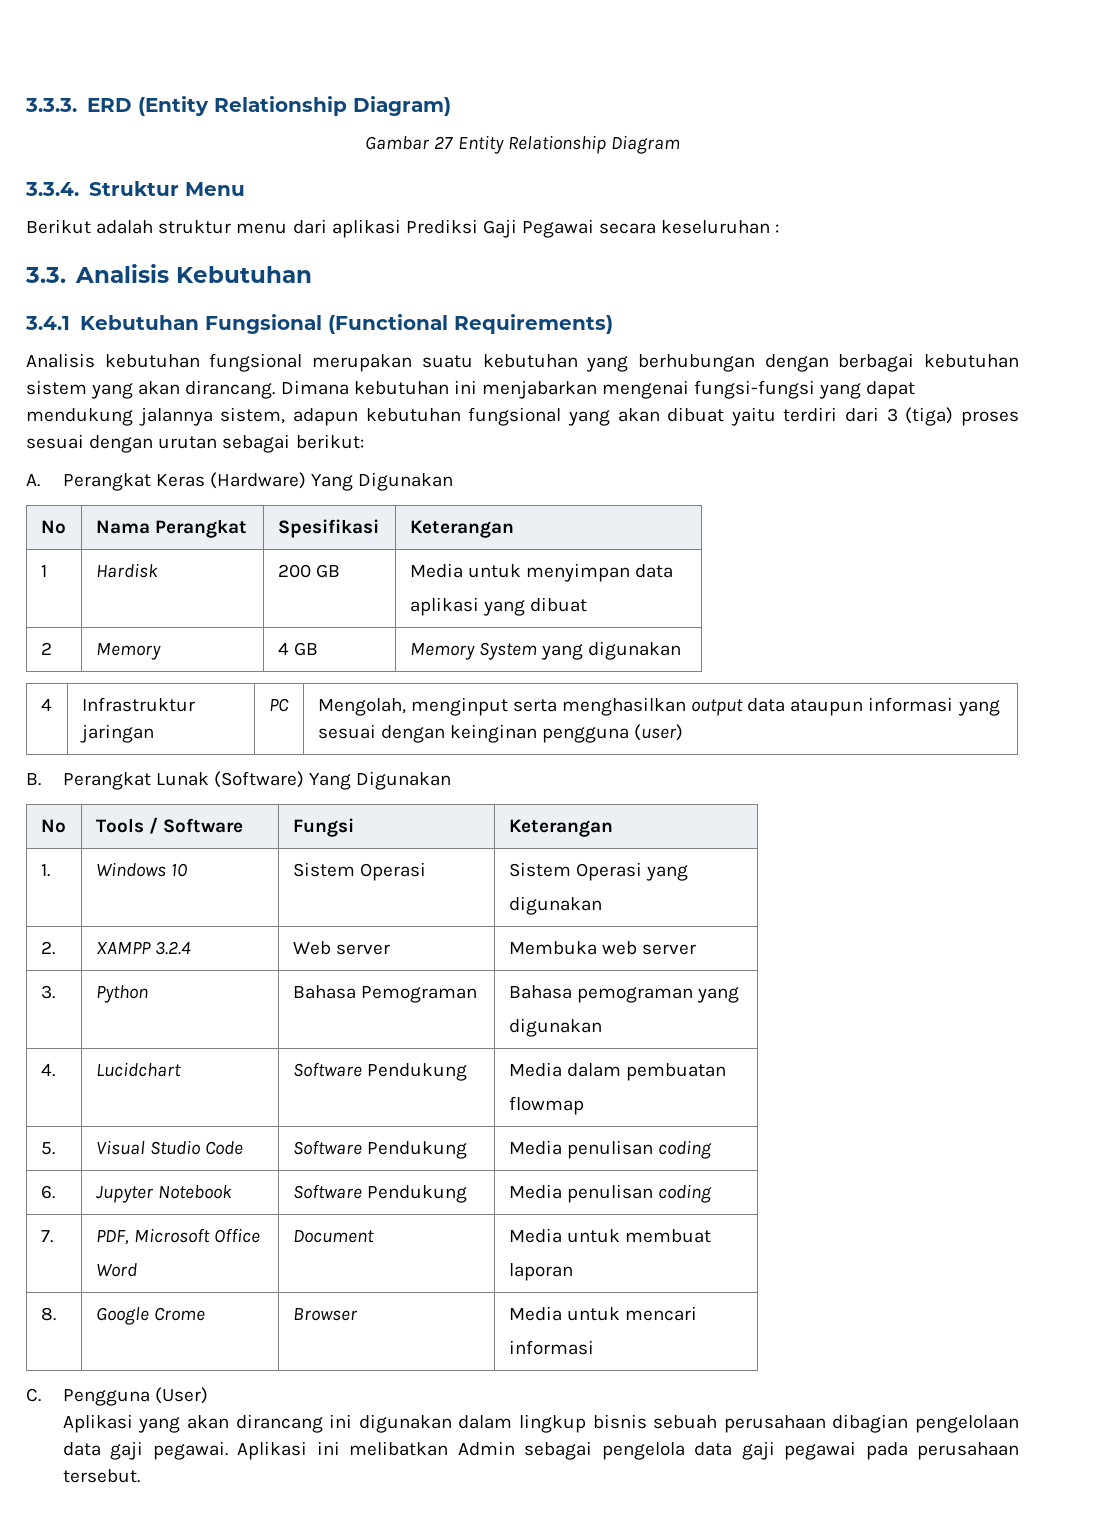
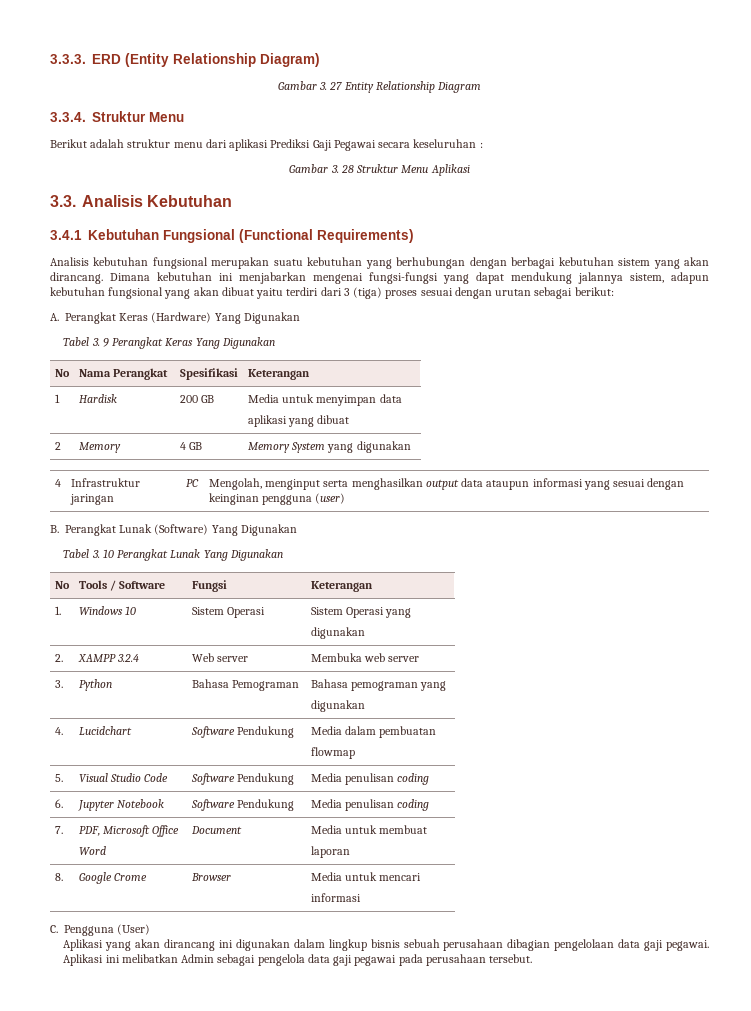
- Gambar 27 Entity Relationship Diagram
+ Gambar 3. 27 Entity Relationship Diagram
+ Gambar 3. 28 Struktur Menu Aplikasi
+ Tabel 3. 9 Perangkat Keras Yang Digunakan
+ Tabel 3. 10 Perangkat Lunak Yang Digunakan

